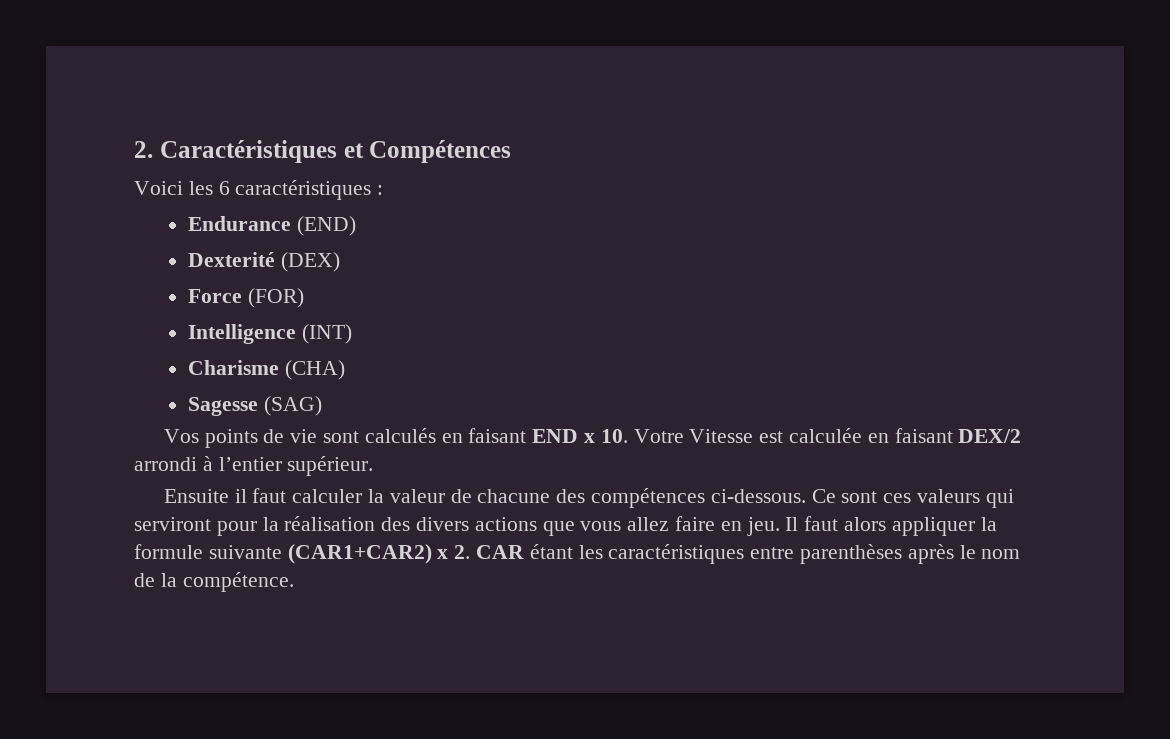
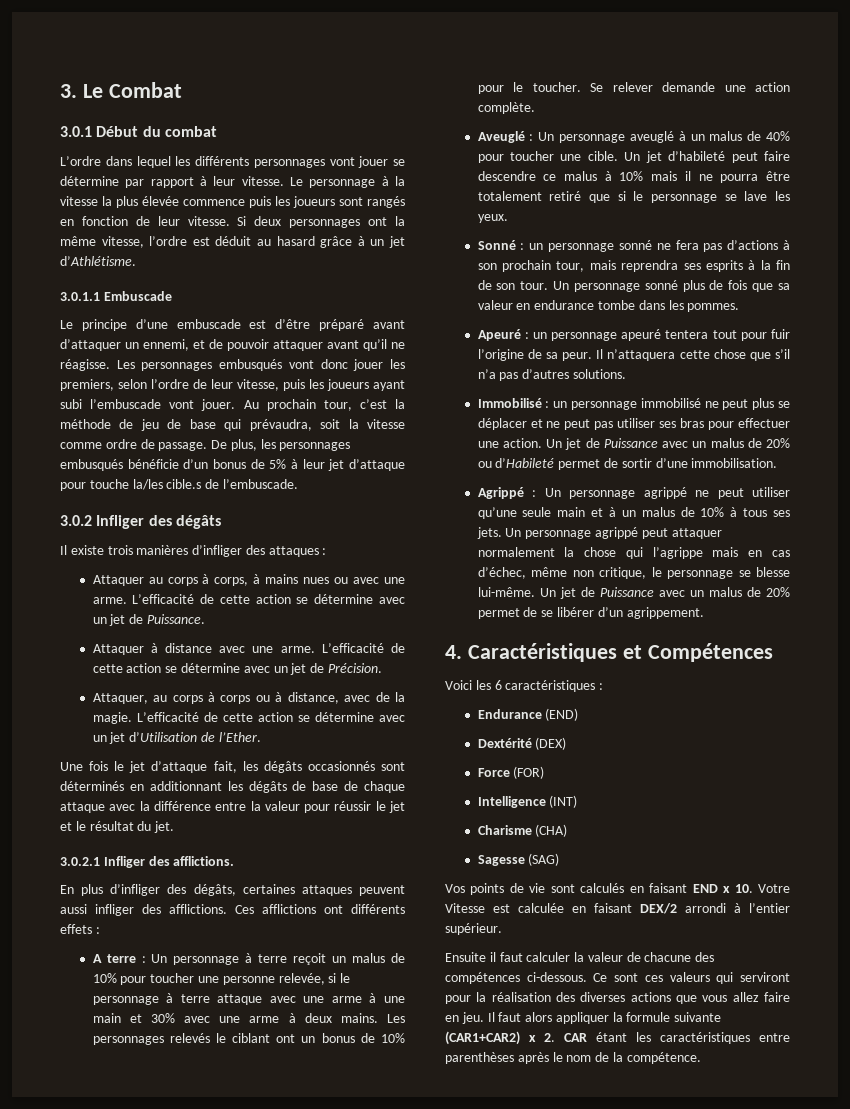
- 2. Caractéristiques et Compétences
+ 3. Le Combat
+ 3.0.1 Début du combat
+ L’ordre dans lequel les différents personnages vont jouer se détermine par rapport à leur vitesse. Le personnage à la vitesse la plus élevée commence puis les joueurs sont rangés en fonction de leur vitesse. Si deux personnages ont la même vitesse, l’ordre est déduit au hasard grâce à un jet d’Athlétisme.
+ 3.0.1.1 Embuscade
+ Le principe d’une embuscade est d’être préparé avant d’attaquer un ennemi, et de pouvoir attaquer avant qu’il ne réagisse. Les personnages embusqués vont donc jouer les premiers, selon l’ordre de leur vitesse, puis les joueurs ayant subi l’embuscade vont jouer. Au prochain tour, c’est la méthode de jeu de base qui prévaudra, soit la vitesse comme ordre de passage. De plus, les personnages embusqués bénéficie d’un bonus de 5% à leur jet d’attaque pour touche la/les cible.s de l’embuscade.
+ 3.0.2 Infliger des dégâts
+ Il existe trois manières d’infliger des attaques :
+ Attaquer au corps à corps, à mains nues ou avec une arme. L’efficacité de cette action se détermine avec un jet de Puissance.
+ Attaquer à distance avec une arme. L’efficacité de cette action se détermine avec un jet de Précision.
+ Attaquer, au corps à corps ou à distance, avec de la magie. L’efficacité de cette action se détermine avec un jet d’Utilisation de l’Ether.
+ Une fois le jet d’attaque fait, les dégâts occasionnés sont déterminés en additionnant les dégâts de base de chaque attaque avec la différence entre la valeur pour réussir le jet et le résultat du jet.
+ 3.0.2.1 Infliger des afflictions.
+ En plus d’infliger des dégâts, certaines attaques peuvent aussi infliger des afflictions. Ces afflictions ont différents effets :
+ A terre : Un personnage à terre reçoit un malus de 10% pour toucher une personne relevée, si le personnage à terre attaque avec une arme à une main et 30% avec une arme à deux mains. Les personnages relevés le ciblant ont un bonus de 10% pour le toucher. Se relever demande une action complète.
+ Aveuglé : Un personnage aveuglé à un malus de 40% pour toucher une cible. Un jet d’habileté peut faire descendre ce malus à 10% mais il ne pourra être totalement retiré que si le personnage se lave les yeux.
+ Sonné : un personnage sonné ne fera pas d’actions à son prochain tour, mais reprendra ses esprits à la fin de son tour. Un personnage sonné plus de fois que sa valeur en endurance tombe dans les pommes.
+ Apeuré : un personnage apeuré tentera tout pour fuir l’origine de sa peur. Il n’attaquera cette chose que s’il n’a pas d’autres solutions.
+ Immobilisé : un personnage immobilisé ne peut plus se déplacer et ne peut pas utiliser ses bras pour effectuer une action. Un jet de Puissance avec un malus de 20% ou d’Habileté permet de sortir d’une immobilisation.
+ Agrippé : Un personnage agrippé ne peut utiliser qu’une seule main et à un malus de 10% à tous ses jets. Un personnage agrippé peut attaquer normalement la chose qui l’agrippe mais en cas d’échec, même non critique, le personnage se blesse lui-même. Un jet de Puissance avec un malus de 20% permet de se libérer d’un agrippement.
+ 4. Caractéristiques et Compétences
- Dexterité (DEX)
+ Dextérité (DEX)
- Ce sont ces valeurs qui serviront pour la réalisation des divers actions que vous allez faire en jeu.
+ Ce sont ces valeurs qui serviront pour la réalisation des diverses actions que vous allez faire en jeu.

